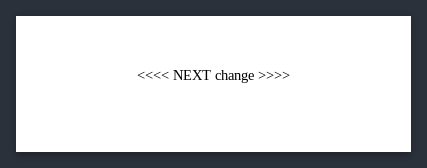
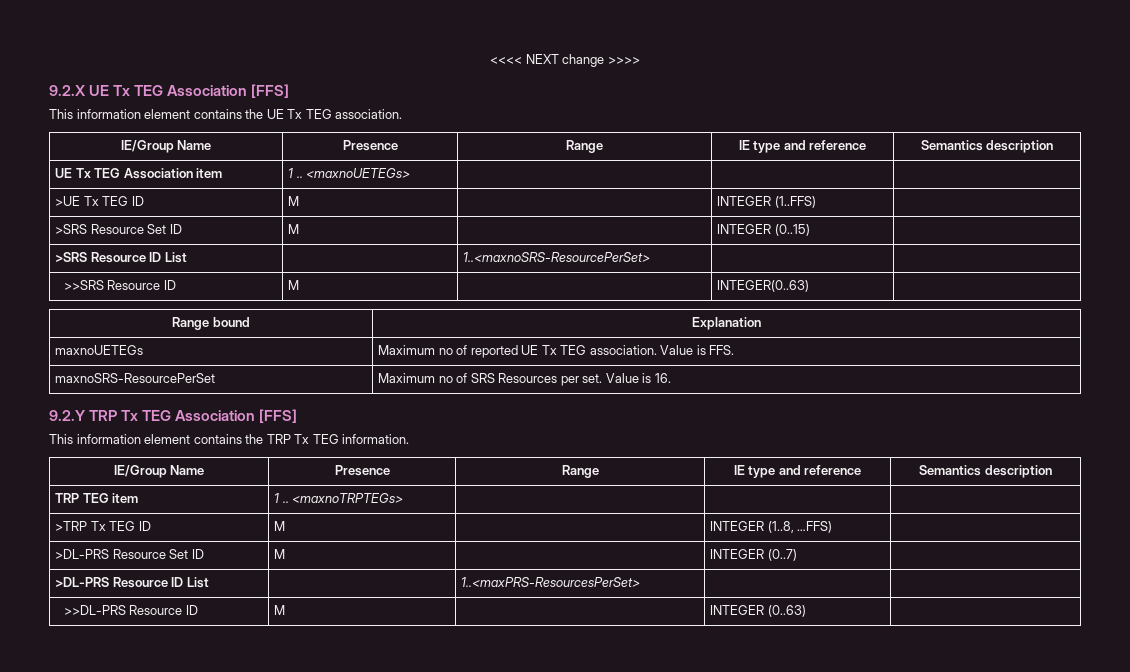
+ 9.2.X UE Tx TEG Association [FFS]
+ This information element contains the UE Tx TEG association.
+ IE/Group Name | Presence | Range | IE type and reference | Semantics description
+ UE Tx TEG Association item | 1 .. <maxnoUETEGs> | | |
+ >UE Tx TEG ID | M | | INTEGER (1..FFS) |
+ >SRS Resource Set ID | M | | INTEGER (0..15) |
+ >SRS Resource ID List | | 1..<maxnoSRS-ResourcePerSet> | |
+ >>SRS Resource ID | M | | INTEGER(0..63) |
+ Range bound | Explanation
+ maxnoUETEGs | Maximum no of reported UE Tx TEG association. Value is FFS.
+ maxnoSRS-ResourcePerSet | Maximum no of SRS Resources per set. Value is 16.
+ 9.2.Y TRP Tx TEG Association [FFS]
+ This information element contains the TRP Tx TEG information.
+ IE/Group Name | Presence | Range | IE type and reference | Semantics description
+ TRP TEG item | 1 .. <maxnoTRPTEGs> | | |
+ >TRP Tx TEG ID | M | | INTEGER (1..8, …FFS) |
+ >DL-PRS Resource Set ID | M | | INTEGER (0..7) |
+ >DL-PRS Resource ID List | | 1..<maxPRS-ResourcesPerSet> | |
+ >>DL-PRS Resource ID | M | | INTEGER (0..63) |

